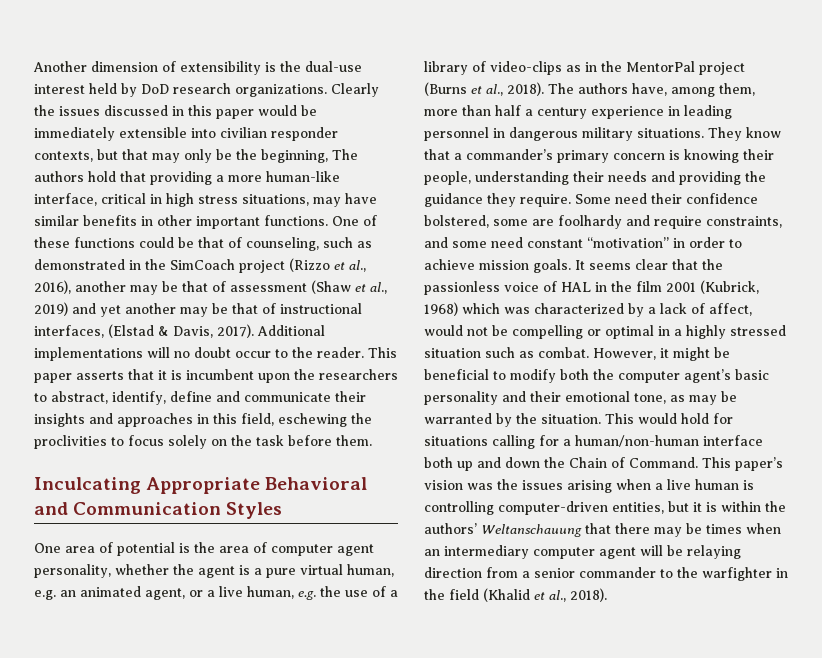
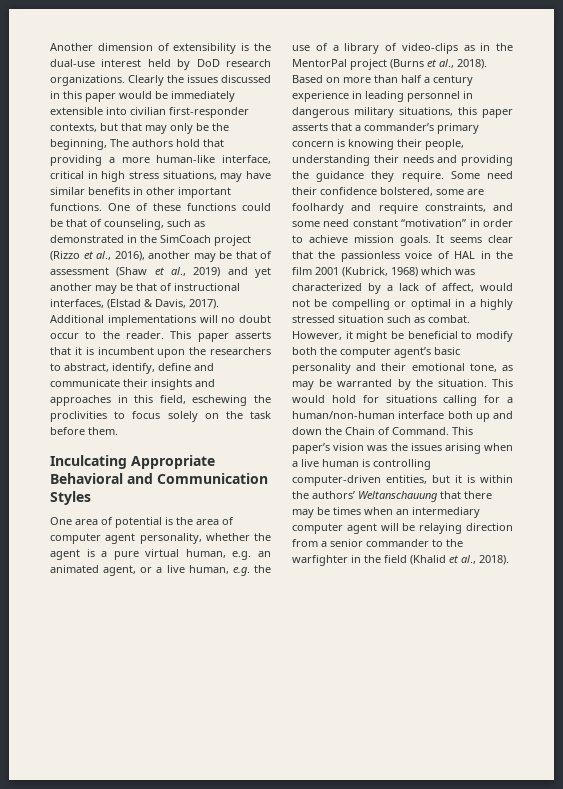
- Clearly the issues discussed in this paper would be immediately extensible into civilian responder contexts, but that may only be the beginning, The authors hold that providing a more human-like interface, critical in high stress situations, may have similar benefits in other important functions.
+ Clearly the issues discussed in this paper would be immediately extensible into civilian first-responder contexts, but that may only be the beginning, The authors hold that providing a more human-like interface, critical in high stress situations, may have similar benefits in other important functions.
- The authors have, among them, more than half a century experience in leading personnel in dangerous military situations. They know that a commander’s primary concern is knowing their people, understanding their needs and providing the guidance they require.
+ Based on more than half a century experience in leading personnel in dangerous military situations, this paper asserts that a commander’s primary concern is knowing their people, understanding their needs and providing the guidance they require.

